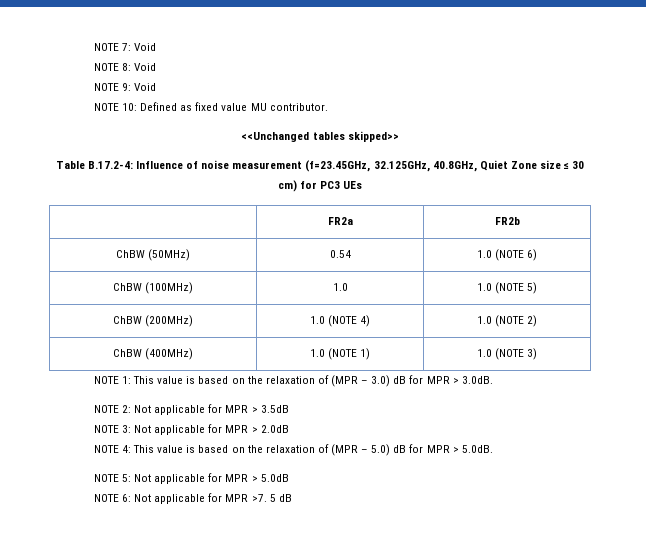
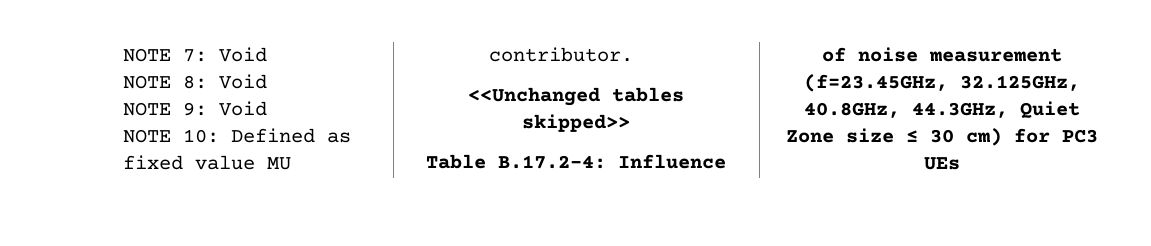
- Table B.17.2-4: Influence of noise measurement (f=23.45GHz, 32.125GHz, 40.8GHz, Quiet Zone size ≤ 30 cm) for PC3 UEs
+ Table B.17.2-4: Influence of noise measurement (f=23.45GHz, 32.125GHz, 40.8GHz, 44.3GHz, Quiet Zone size ≤ 30 cm) for PC3 UEs
- | FR2a | FR2b
- ChBW (50MHz) | 0.54 | 1.0 (NOTE 6)
- ChBW (100MHz) | 1.0 | 1.0 (NOTE 5)
- ChBW (200MHz) | 1.0 (NOTE 4) | 1.0 (NOTE 2)
- ChBW (400MHz) | 1.0 (NOTE 1) | 1.0 (NOTE 3)
- NOTE 1: This value is based on the relaxation of (MPR – 3.0) dB for MPR > 3.0dB.
- NOTE 2: Not applicable for MPR > 3.5dB
- NOTE 3: Not applicable for MPR > 2.0dB
- NOTE 4: This value is based on the relaxation of (MPR – 5.0) dB for MPR > 5.0dB.
- NOTE 5: Not applicable for MPR > 5.0dB
- NOTE 6: Not applicable for MPR >7. 5 dB

